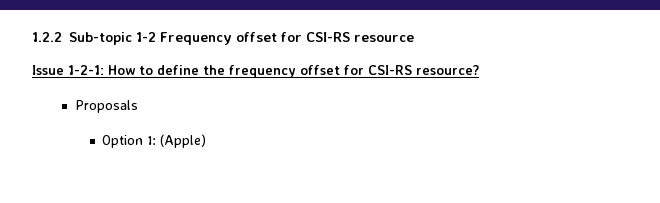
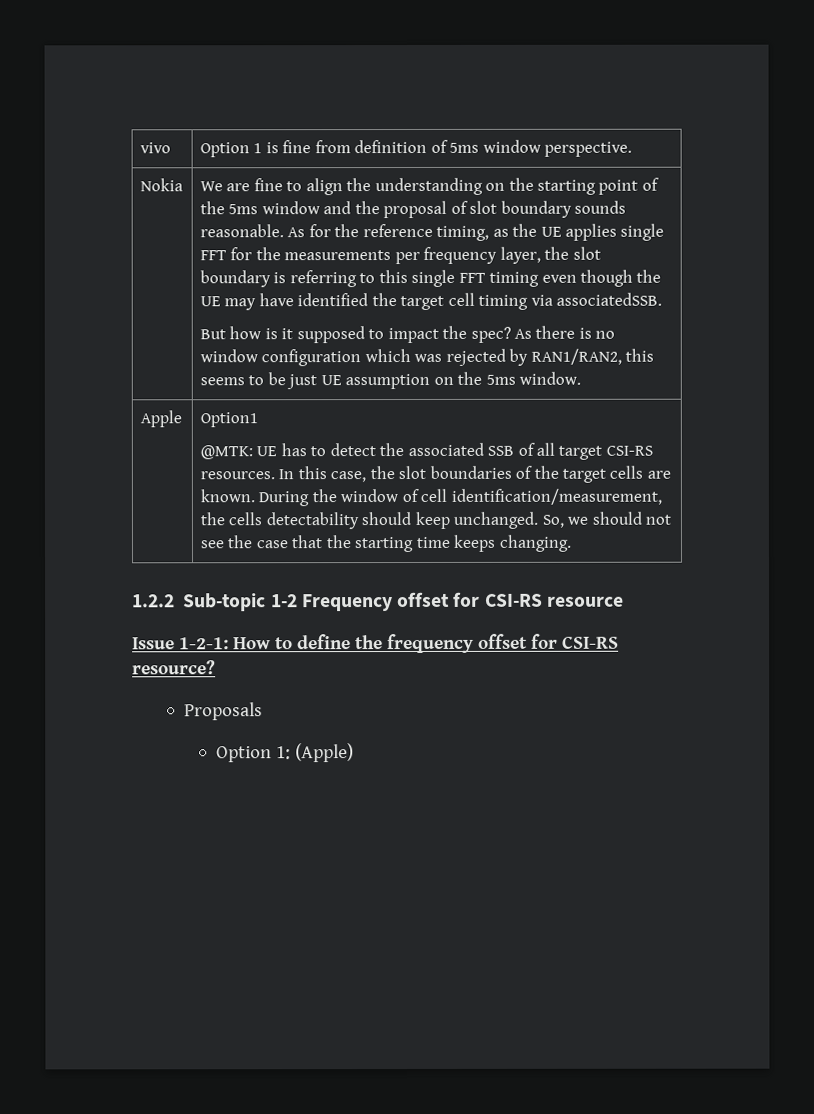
+ vivo | Option 1 is fine from definition of 5ms window perspective.
+ Nokia | We are fine to align the understanding on the starting point of the 5ms window and the proposal of slot boundary sounds reasonable. As for the reference timing, as the UE applies single FFT for the measurements per frequency layer, the slot boundary is referring to this single FFT timing even though the UE may have identified the target cell timing via associatedSSB.
+ But how is it supposed to impact the spec? As there is no window configuration which was rejected by RAN1/RAN2, this seems to be just UE assumption on the 5ms window.
+ Apple | Option1
+ @MTK: UE has to detect the associated SSB of all target CSI-RS resources. In this case, the slot boundaries of the target cells are known. During the window of cell identification/measurement, the cells detectability should keep unchanged. So, we should not see the case that the starting time keeps changing.

